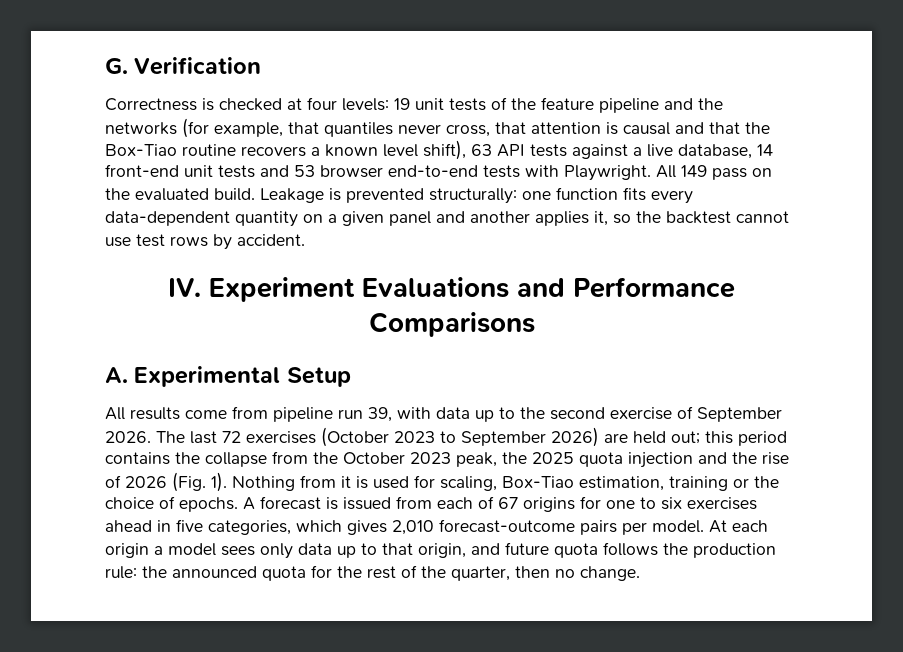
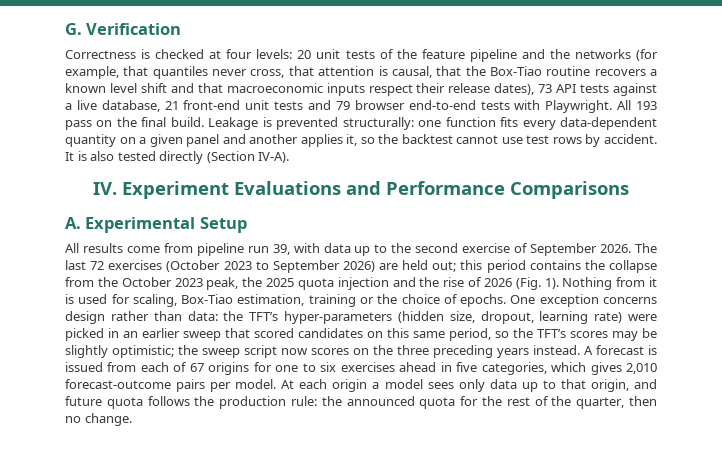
- Correctness is checked at four levels: 19 unit tests of the feature pipeline and the networks (for example, that quantiles never cross, that attention is causal and that the Box-Tiao routine recovers a known level shift), 63 API tests against a live database, 14 front-end unit tests and 53 browser end-to-end tests with Playwright.
+ Correctness is checked at four levels: 20 unit tests of the feature pipeline and the networks (for example, that quantiles never cross, that attention is causal, that the Box-Tiao routine recovers a known level shift and that macroeconomic inputs respect their release dates), 73 API tests against a live database, 21 front-end unit tests and 79 browser end-to-end tests with Playwright.
- All 149 pass on the evaluated build.
+ All 193 pass on the final build.
+ It is also tested directly (Section IV-A).
+ One exception concerns design rather than data: the TFT’s hyper-parameters (hidden size, dropout, learning rate) were picked in an earlier sweep that scored candidates on this same period, so the TFT’s scores may be slightly optimistic; the sweep script now scores on the three preceding years instead.

